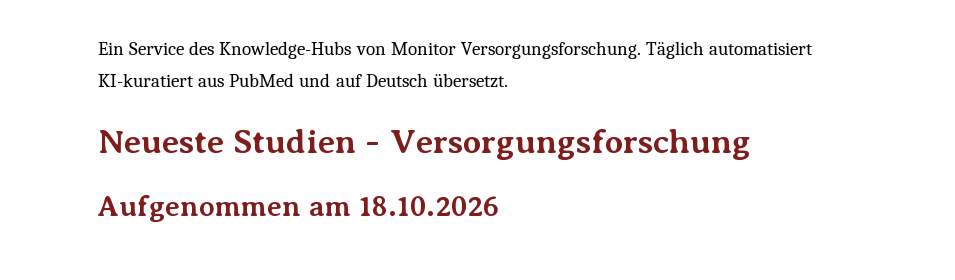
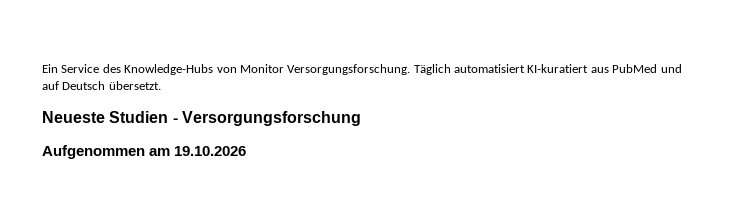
- Aufgenommen am 18.10.2026
+ Aufgenommen am 19.10.2026

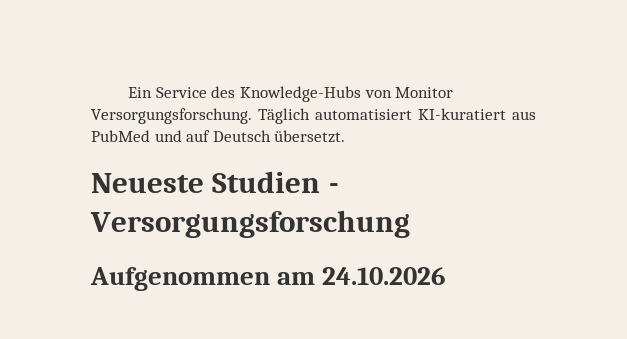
- Aufgenommen am 19.10.2026
+ Aufgenommen am 24.10.2026

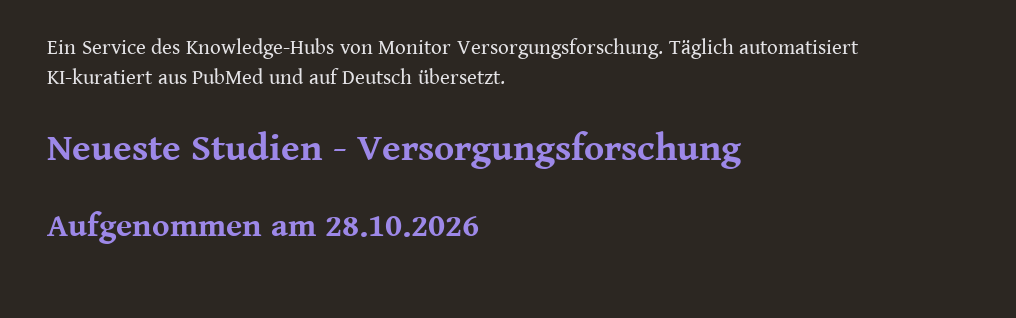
- Aufgenommen am 24.10.2026
+ Aufgenommen am 28.10.2026

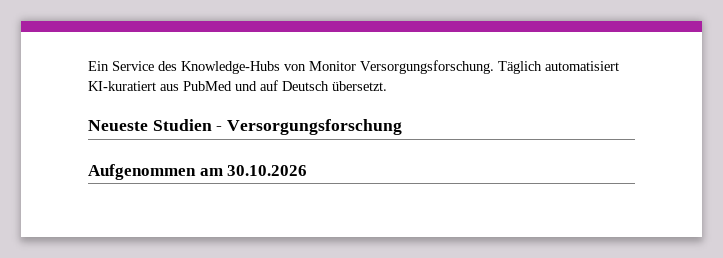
- Aufgenommen am 28.10.2026
+ Aufgenommen am 30.10.2026

